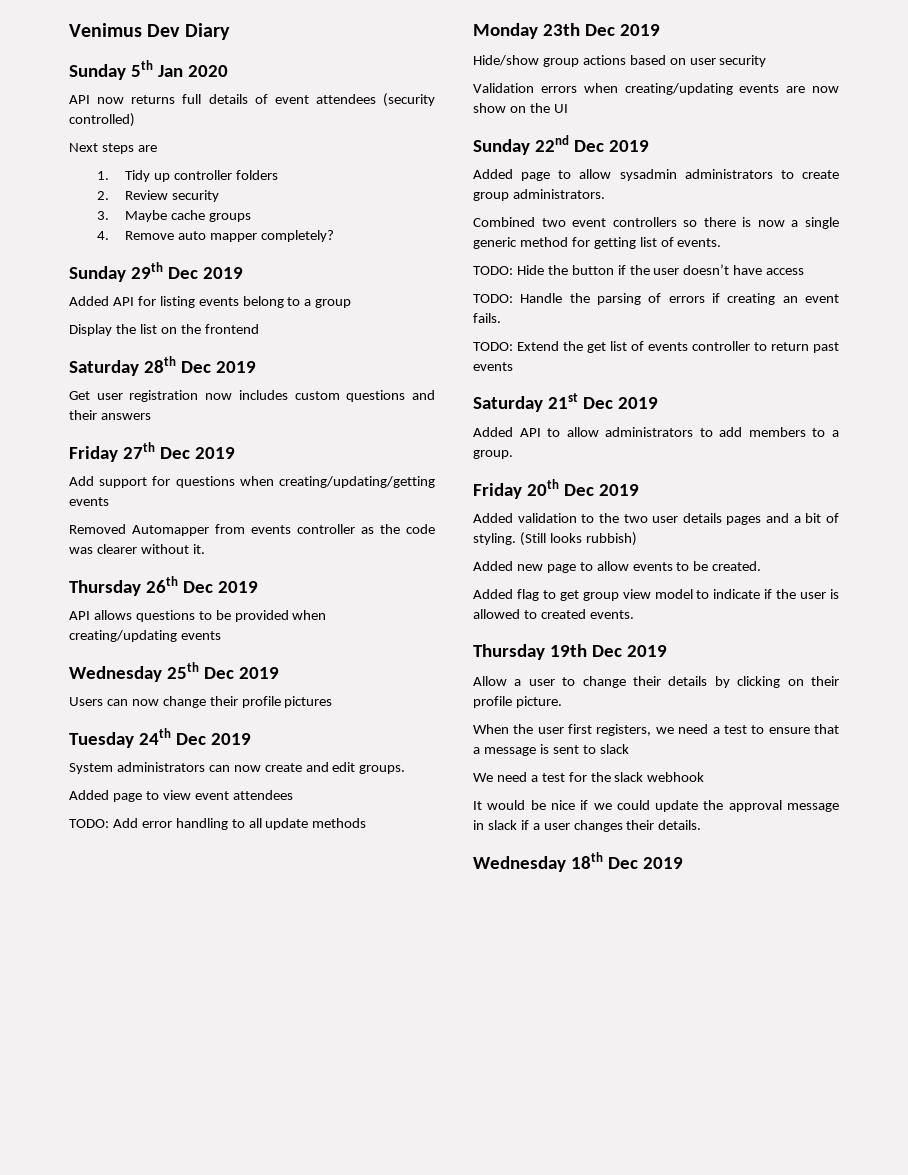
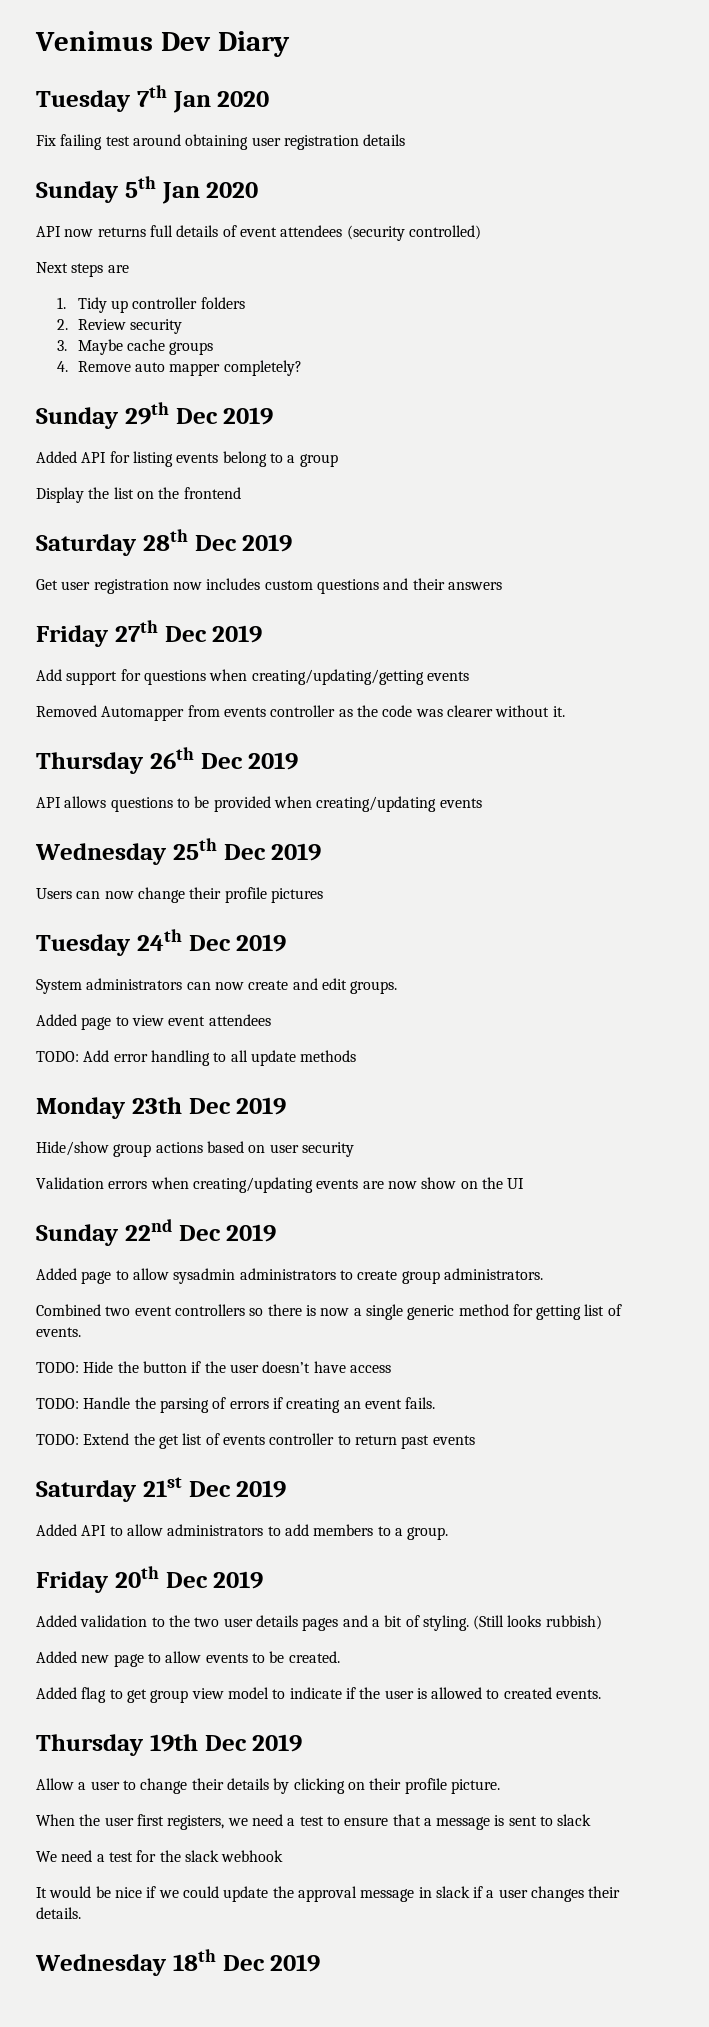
+ Tuesday 7th Jan 2020
+ Fix failing test around obtaining user registration details

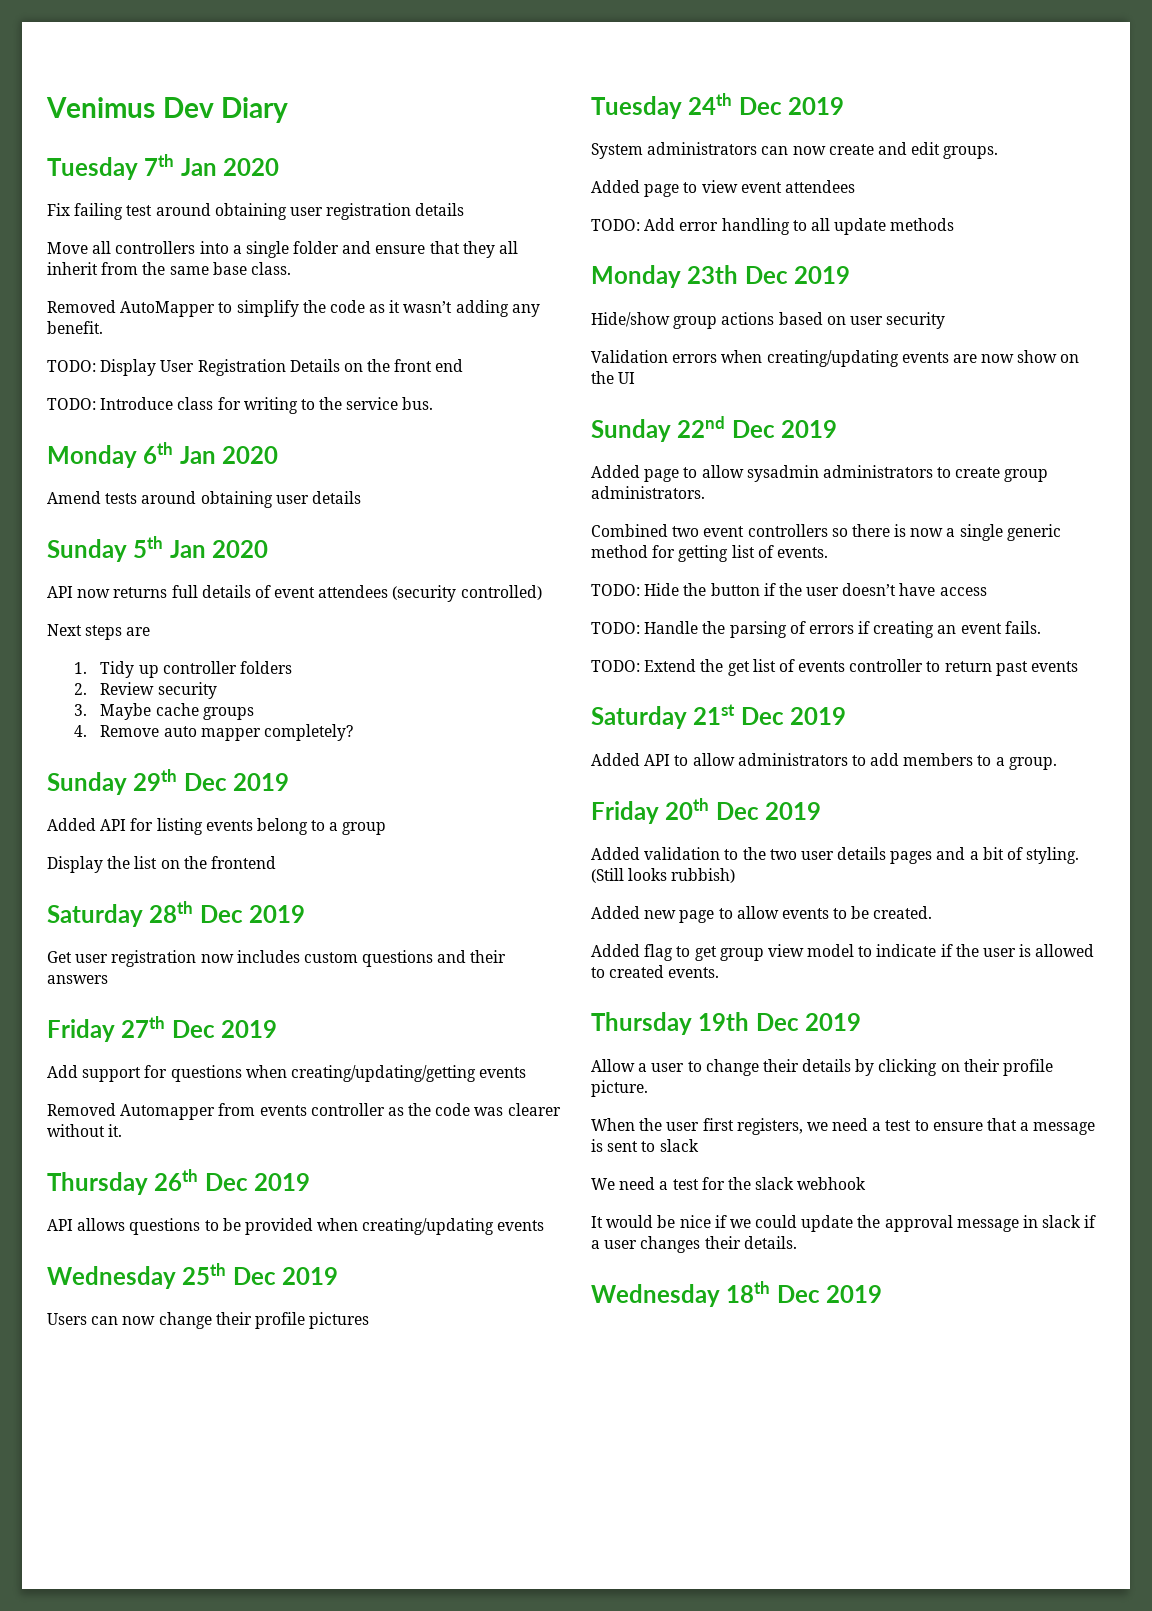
+ Move all controllers into a single folder and ensure that they all inherit from the same base class.
+ Removed AutoMapper to simplify the code as it wasn’t adding any benefit.
+ TODO: Display User Registration Details on the front end
+ TODO: Introduce class for writing to the service bus.
+ Monday 6th Jan 2020
+ Amend tests around obtaining user details

